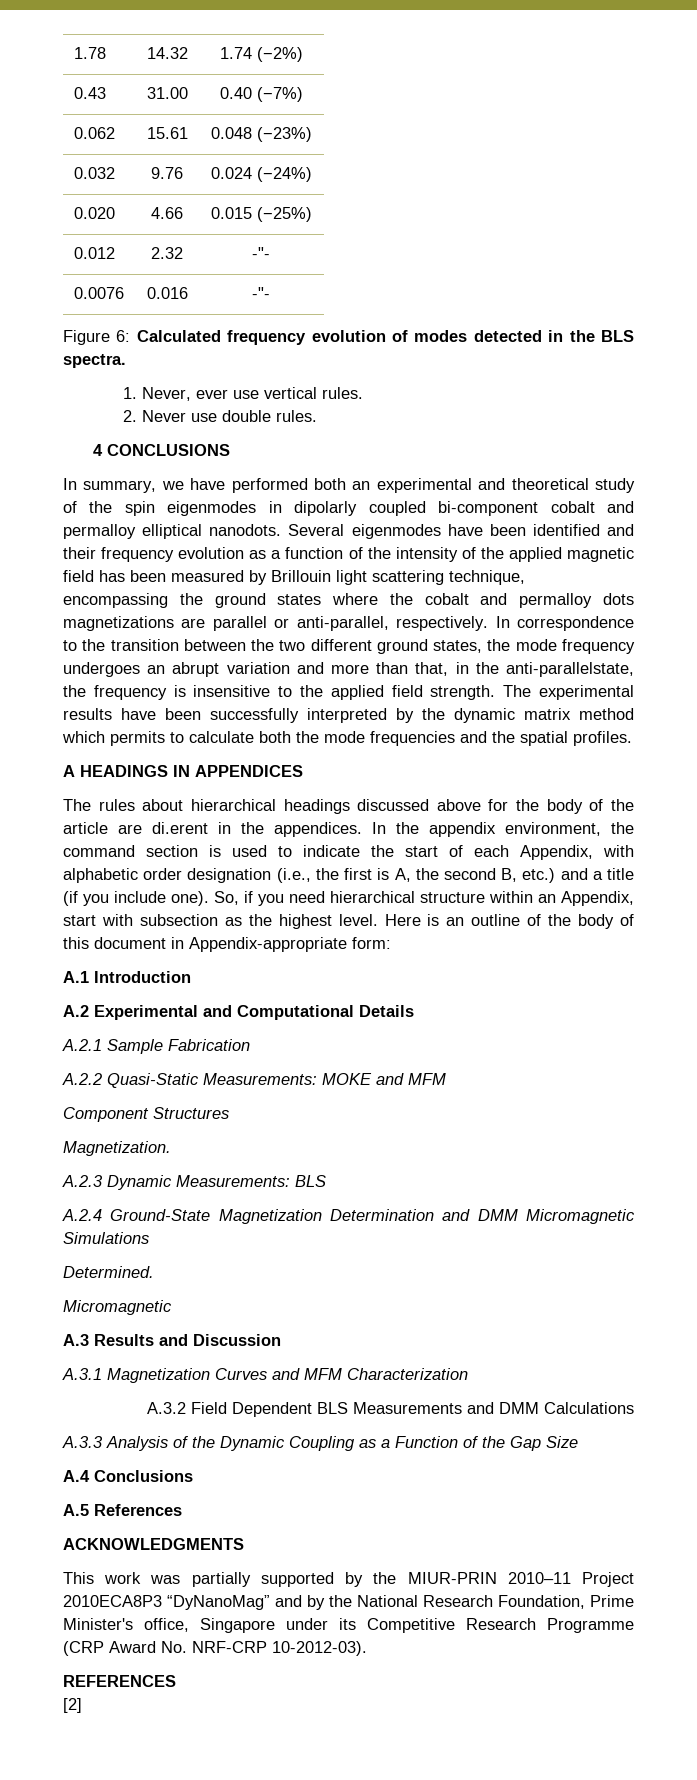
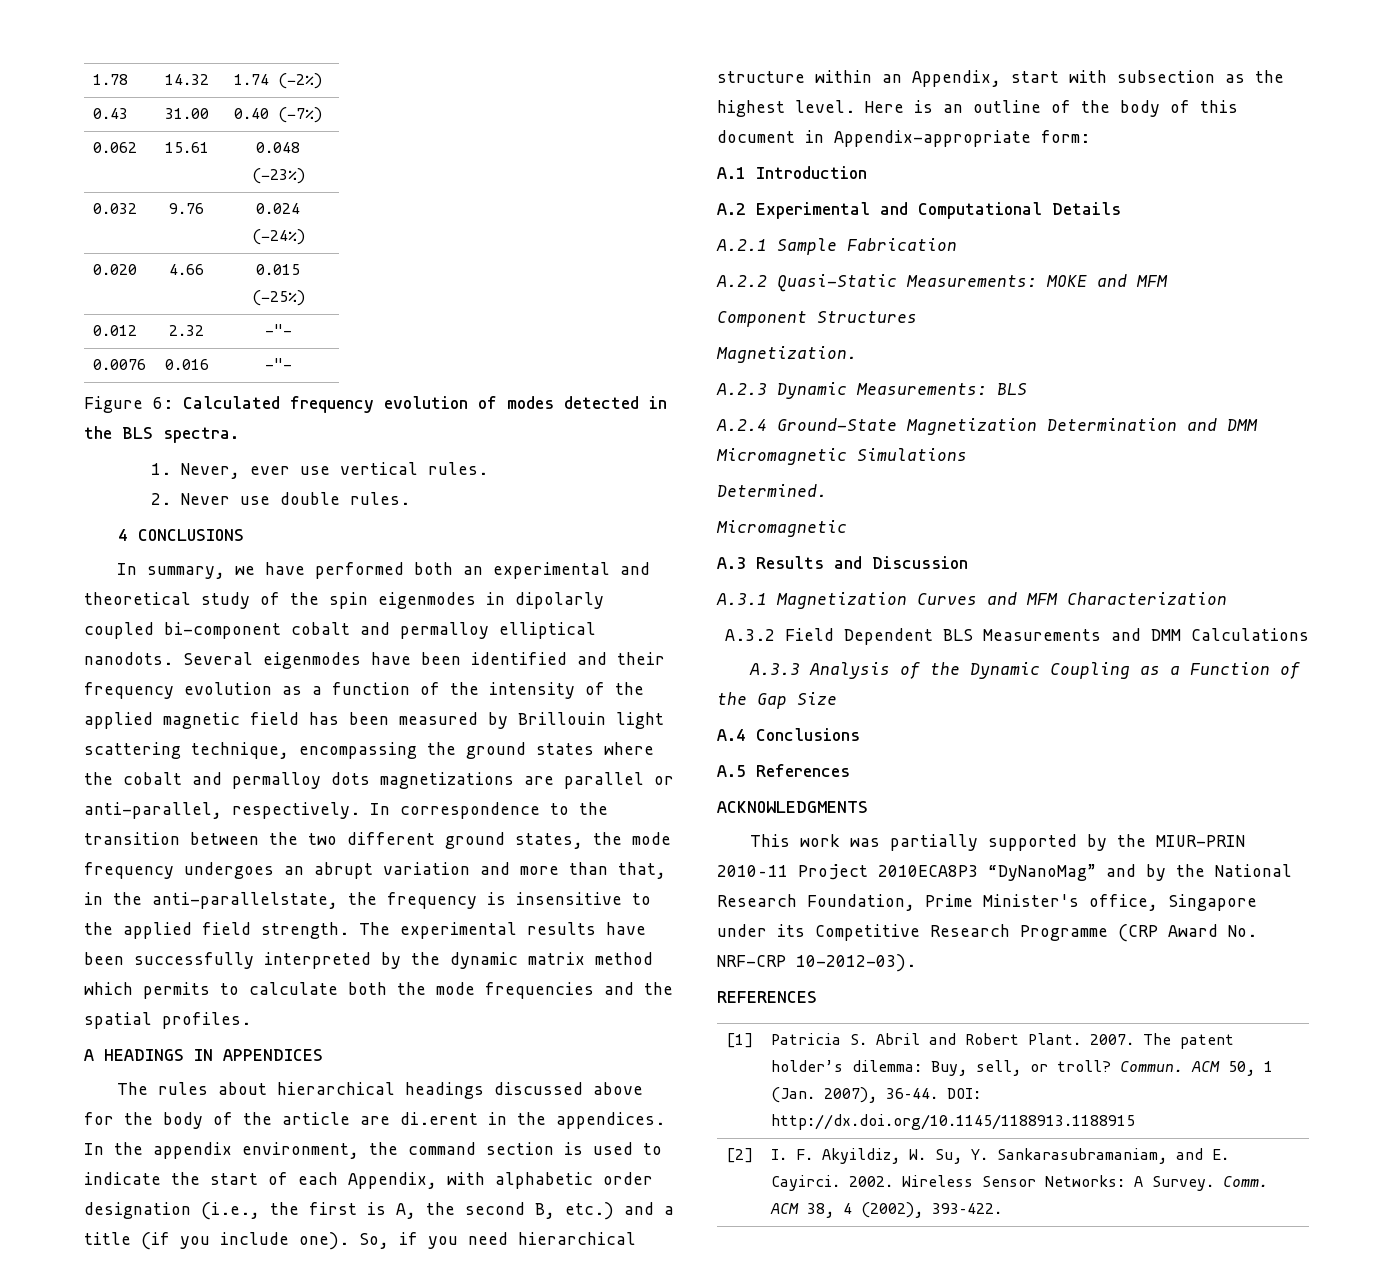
- [2]
+ [1] | Patricia S. Abril and Robert Plant. 2007. The patent holder’s dilemma: Buy, sell, or troll? Commun. ACM 50, 1 (Jan. 2007), 36–44. DOI: http://dx.doi.org/10.1145/1188913.1188915
+ [2] | I. F. Akyildiz, W. Su, Y. Sankarasubramaniam, and E. Cayirci. 2002. Wireless Sensor Networks: A Survey. Comm. ACM 38, 4 (2002), 393–422.

